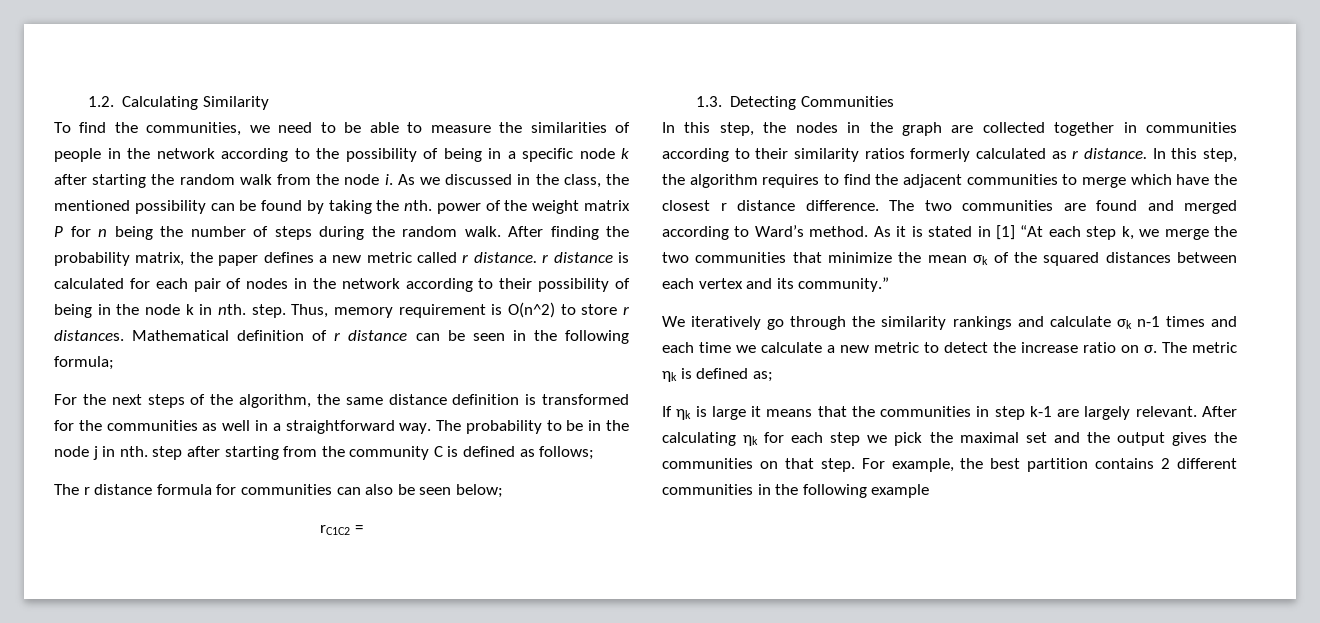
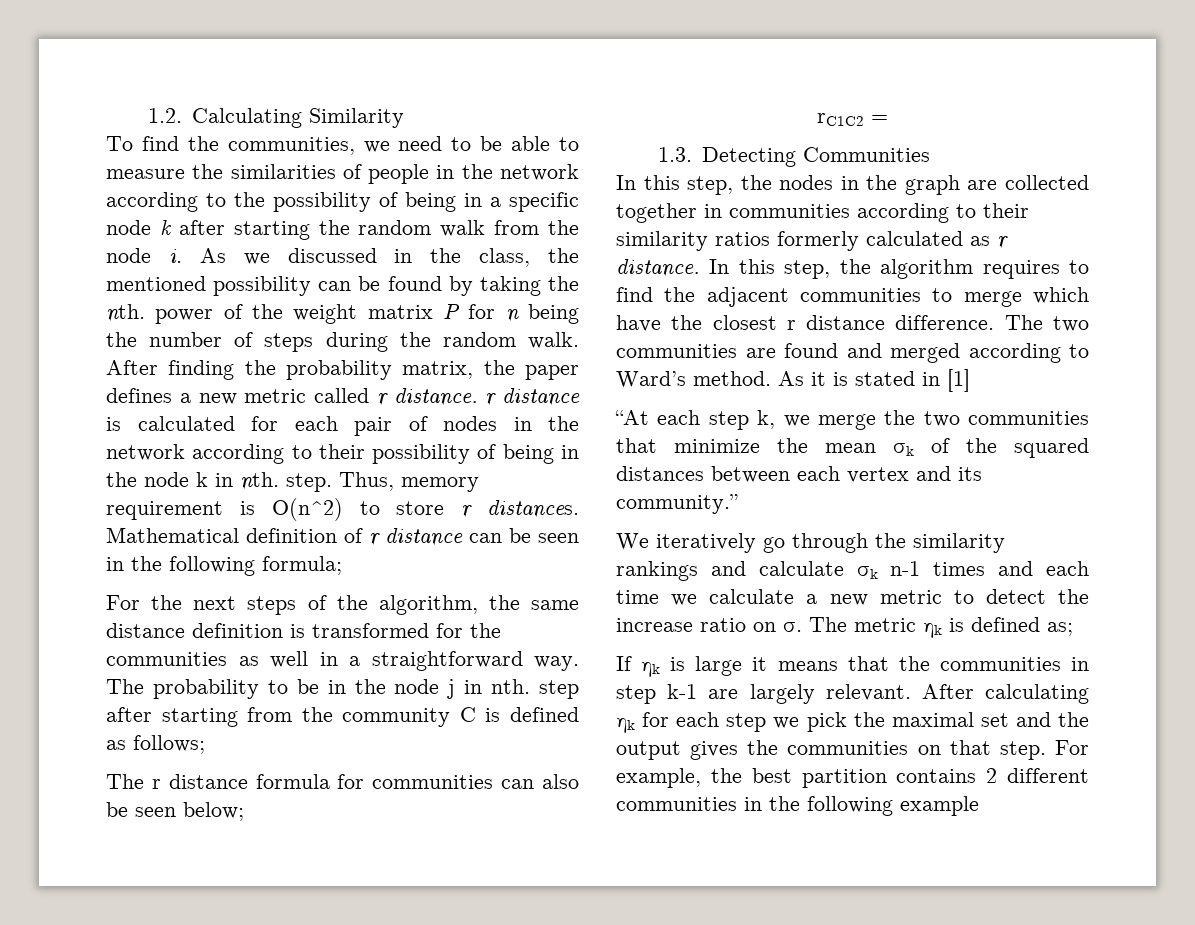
- As it is stated in [1] “At each step k, we merge the two communities that minimize the mean σk of the squared distances between each vertex and its community.”
+ As it is stated in [1]
+ “At each step k, we merge the two communities that minimize the mean σk of the squared distances between each vertex and its community.”

